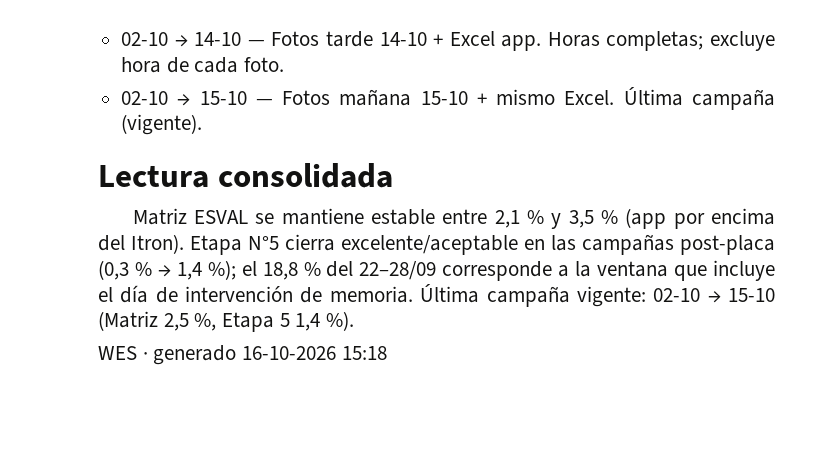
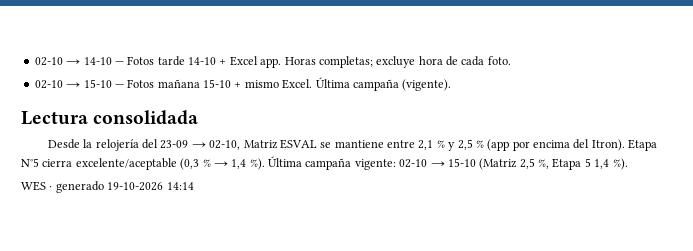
- Matriz ESVAL se mantiene estable entre 2,1 % y 3,5 % (app por encima del Itron).
+ Desde la relojería del 23-09 → 02-10, Matriz ESVAL se mantiene entre 2,1 % y 2,5 % (app por encima del Itron).
- Etapa N°5 cierra excelente/aceptable en las campañas post-placa (0,3 % → 1,4 %); el 18,8 % del 22–28/09 corresponde a la ventana que incluye el día de intervención de memoria.
+ Etapa N°5 cierra excelente/aceptable (0,3 % → 1,4 %).
- WES · generado 16-10-2026 15:18
+ WES · generado 19-10-2026 14:14

